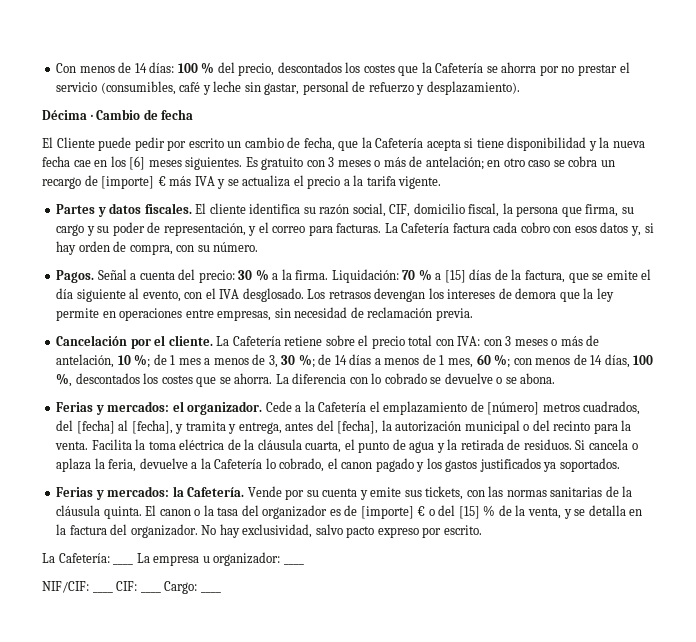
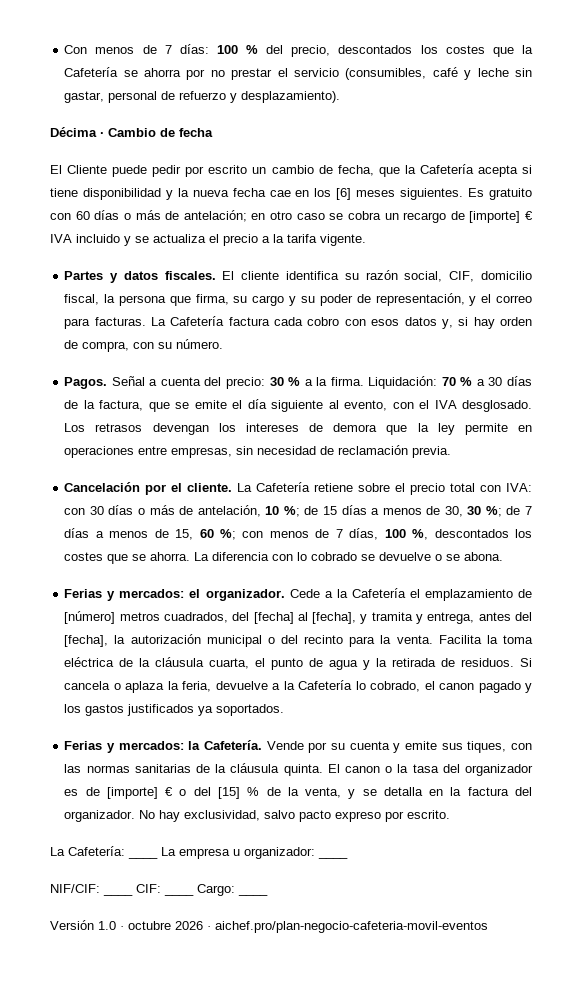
- Con menos de 14 días: 100 % del precio, descontados los costes que la Cafetería se ahorra por no prestar el servicio (consumibles, café y leche sin gastar, personal de refuerzo y desplazamiento).
+ Con menos de 7 días: 100 % del precio, descontados los costes que la Cafetería se ahorra por no prestar el servicio (consumibles, café y leche sin gastar, personal de refuerzo y desplazamiento).
- Es gratuito con 3 meses o más de antelación; en otro caso se cobra un recargo de [importe] € más IVA y se actualiza el precio a la tarifa vigente.
+ Es gratuito con 60 días o más de antelación; en otro caso se cobra un recargo de [importe] € IVA incluido y se actualiza el precio a la tarifa vigente.
- Liquidación: 70 % a [15] días de la factura, que se emite el día siguiente al evento, con el IVA desglosado.
+ Liquidación: 70 % a 30 días de la factura, que se emite el día siguiente al evento, con el IVA desglosado.
- La Cafetería retiene sobre el precio total con IVA: con 3 meses o más de antelación, 10 %; de 1 mes a menos de 3, 30 %; de 14 días a menos de 1 mes, 60 %; con menos de 14 días, 100 %, descontados los costes que se ahorra.
+ La Cafetería retiene sobre el precio total con IVA: con 30 días o más de antelación, 10 %; de 15 días a menos de 30, 30 %; de 7 días a menos de 15, 60 %; con menos de 7 días, 100 %, descontados los costes que se ahorra.
- Vende por su cuenta y emite sus tickets, con las normas sanitarias de la cláusula quinta.
+ Vende por su cuenta y emite sus tiques, con las normas sanitarias de la cláusula quinta.
+ Versión 1.0 · octubre 2026 · aichef.pro/plan-negocio-cafeteria-movil-eventos

